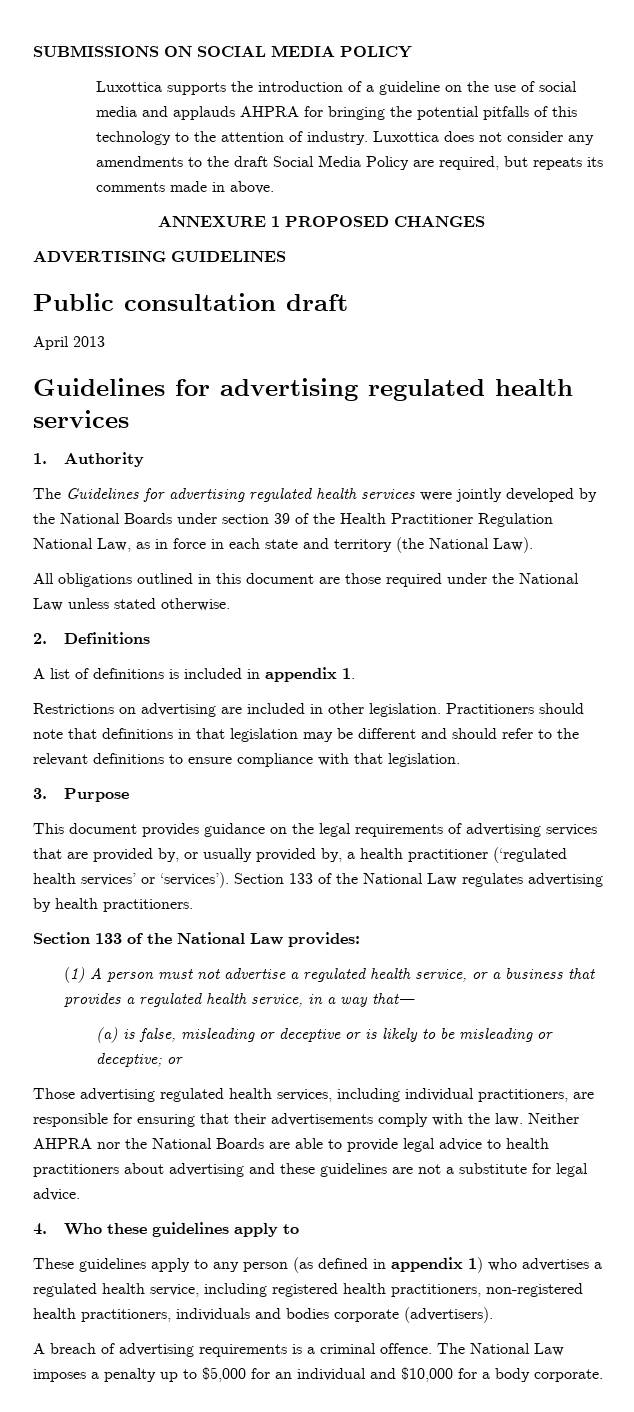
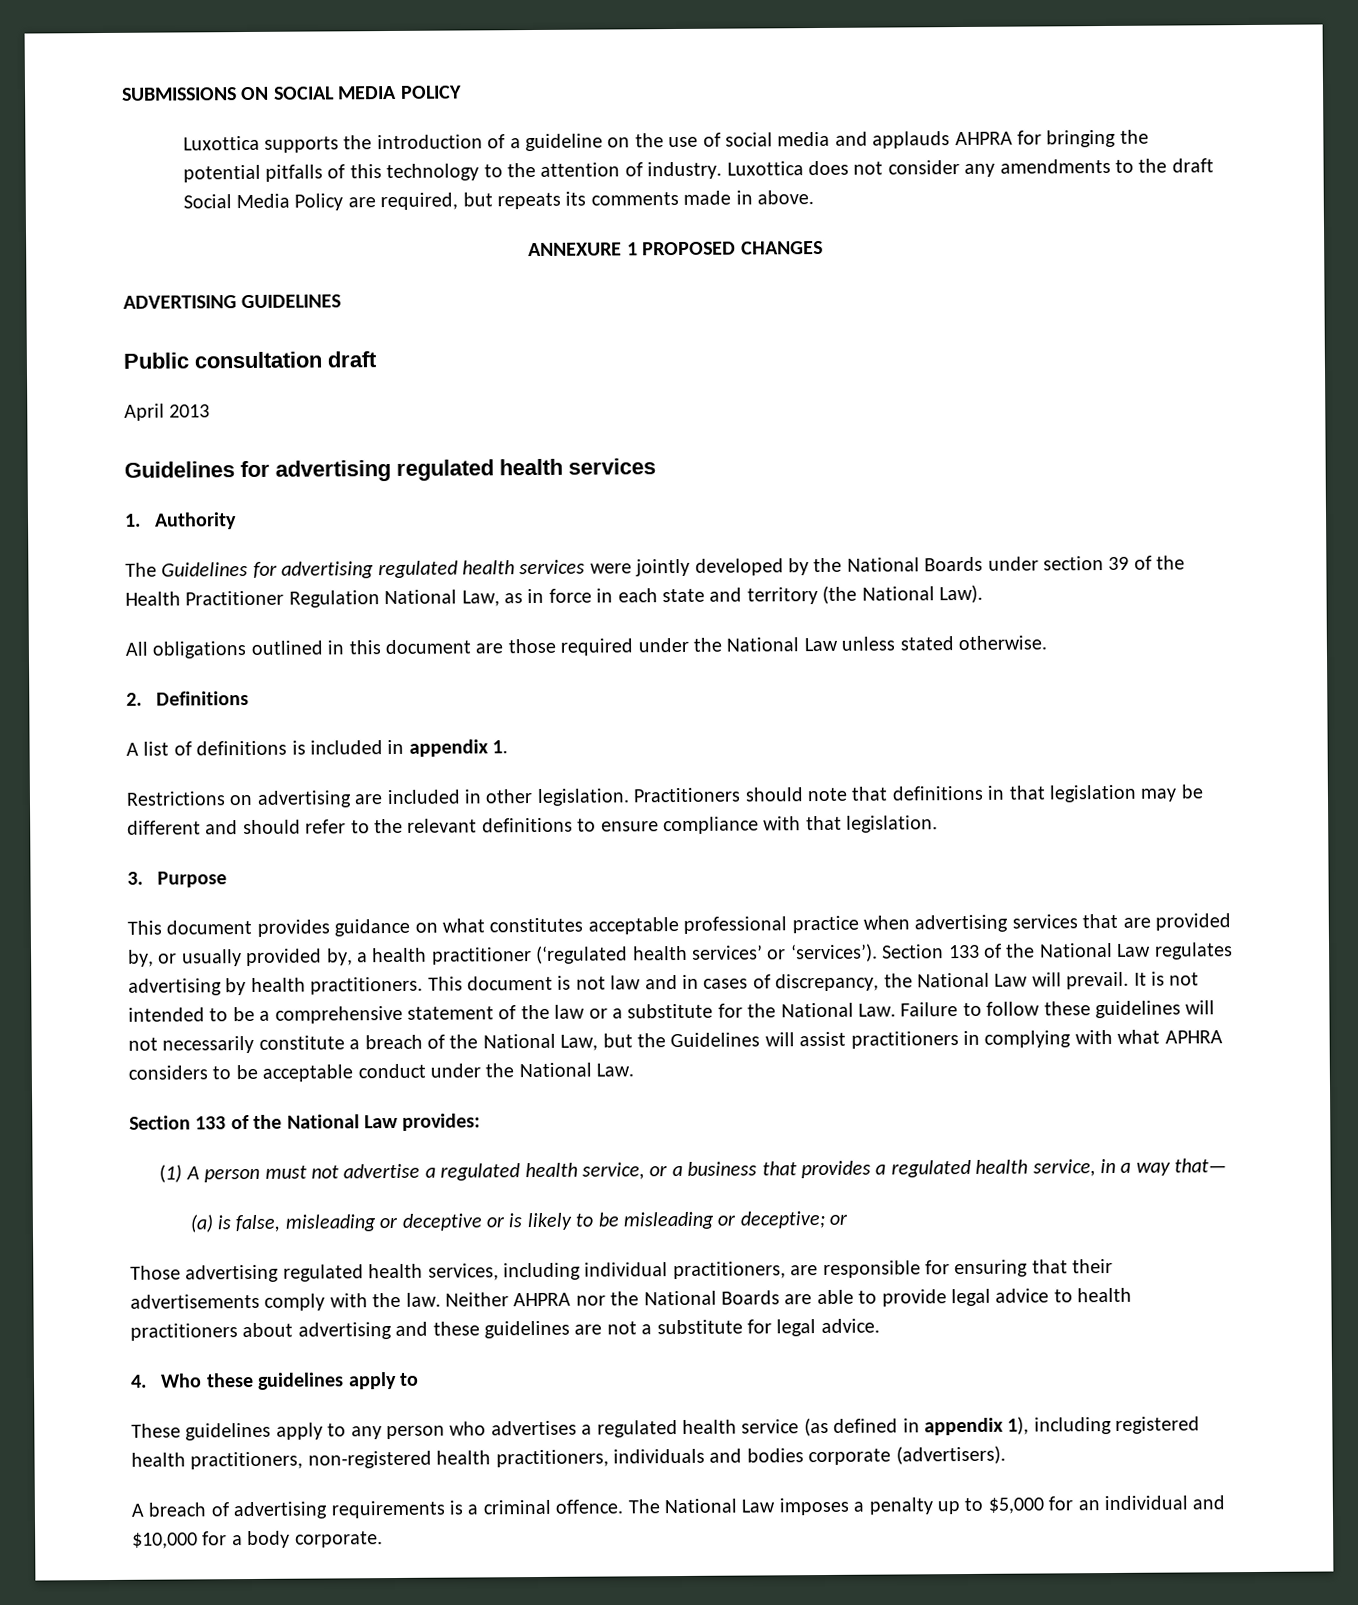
- This document provides guidance on the legal requirements of advertising services that are provided by, or usually provided by, a health practitioner (‘regulated health services’ or ‘services’).
+ This document provides guidance on what constitutes acceptable professional practice when advertising services that are provided by, or usually provided by, a health practitioner (‘regulated health services’ or ‘services’).
+ This document is not law and in cases of discrepancy, the National Law will prevail. It is not intended to be a comprehensive statement of the law or a substitute for the National Law. Failure to follow these guidelines will not necessarily constitute a breach of the National Law, but the Guidelines will assist practitioners in complying with what APHRA considers to be acceptable conduct under the National Law.
- These guidelines apply to any person (as defined in appendix 1) who advertises a regulated health service, including registered health practitioners, non-registered health practitioners, individuals and bodies corporate (advertisers).
+ These guidelines apply to any person who advertises a regulated health service (as defined in appendix 1), including registered health practitioners, non-registered health practitioners, individuals and bodies corporate (advertisers).

